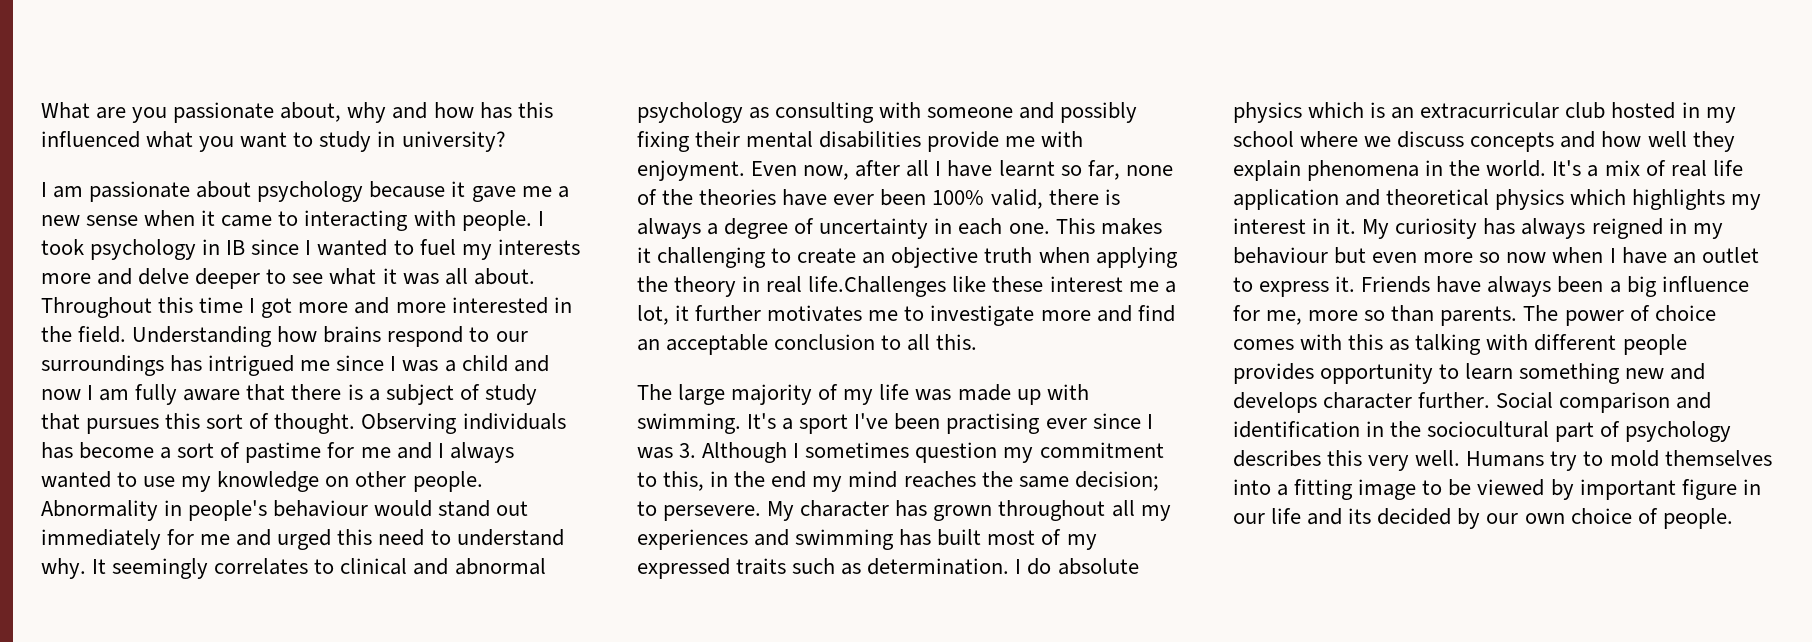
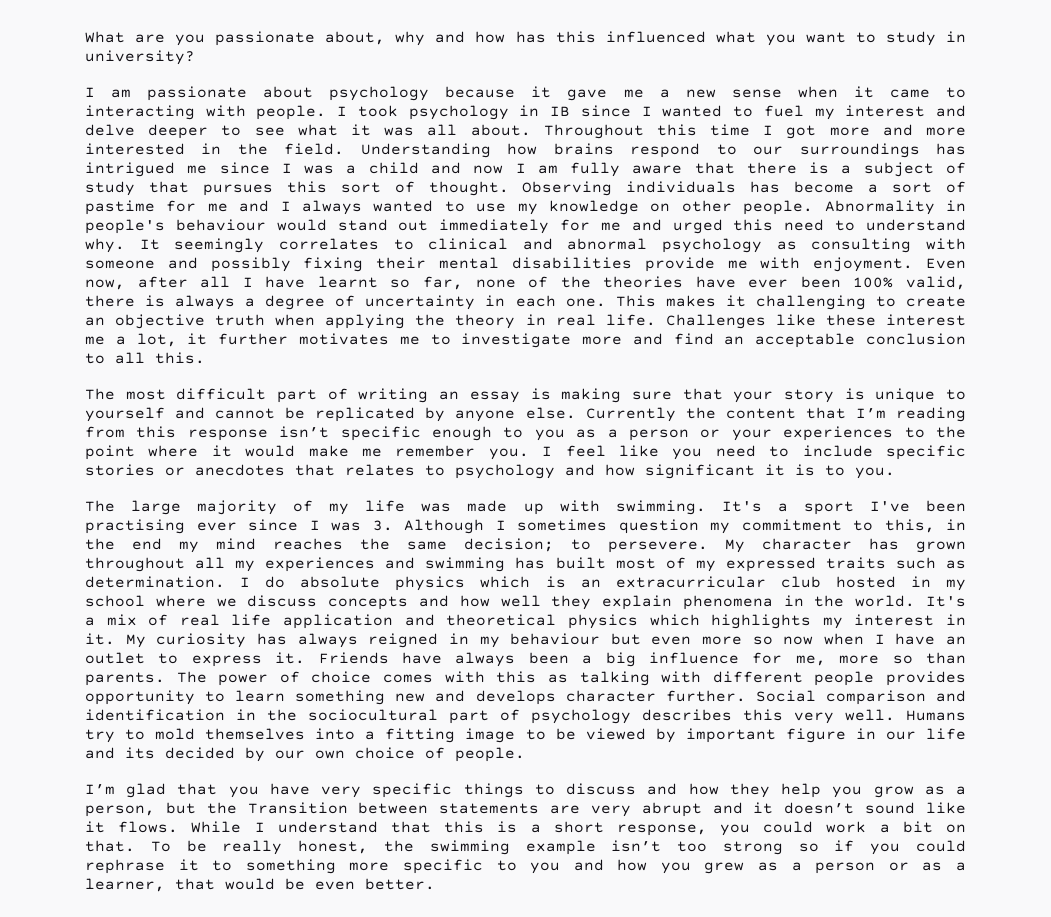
- I took psychology in IB since I wanted to fuel my interests more and delve deeper to see what it was all about.
+ I took psychology in IB since I wanted to fuel my interest and delve deeper to see what it was all about.
- This makes it challenging to create an objective truth when applying the theory in real life.Challenges like these interest me a lot, it further motivates me to investigate more and find an acceptable conclusion to all this.
+ This makes it challenging to create an objective truth when applying the theory in real life. Challenges like these interest me a lot, it further motivates me to investigate more and find an acceptable conclusion to all this.
+ The most difficult part of writing an essay is making sure that your story is unique to yourself and cannot be replicated by anyone else. Currently the content that I’m reading from this response isn’t specific enough to you as a person or your experiences to the point where it would make me remember you. I feel like you need to include specific stories or anecdotes that relates to psychology and how significant it is to you.
+ I’m glad that you have very specific things to discuss and how they help you grow as a person, but the Transition between statements are very abrupt and it doesn’t sound like it flows. While I understand that this is a short response, you could work a bit on that. To be really honest, the swimming example isn’t too strong so if you could rephrase it to something more specific to you and how you grew as a person or as a learner, that would be even better.

